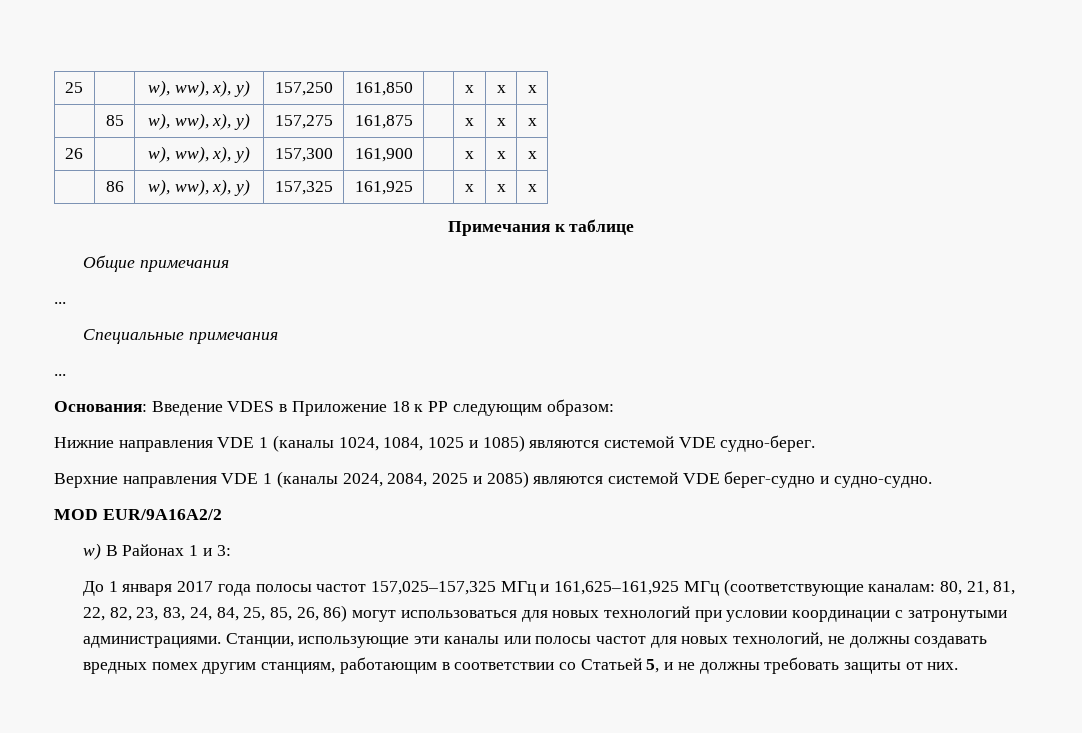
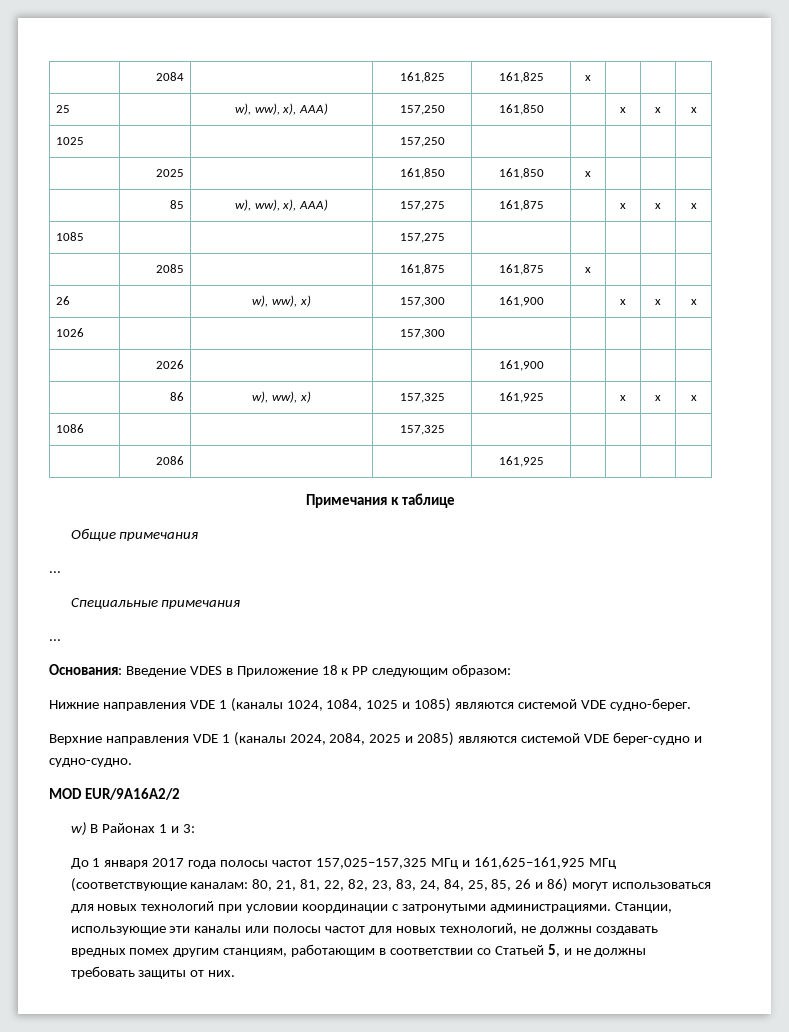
+ | 2084 | | 161,825 | 161,825 | х | | |
- 25 | | w), ww), x), y) | 157,250 | 161,850 | | х | х | х
+ 25 | | w), ww), x), ААА) | 157,250 | 161,850 | | х | х | х
+ 1025 | | | 157,250 | | | | |
+ | 2025 | | 161,850 | 161,850 | х | | |
- | 85 | w), ww), x), y) | 157,275 | 161,875 | | х | х | х
+ | 85 | w), ww), x), ААА) | 157,275 | 161,875 | | х | х | х
+ 1085 | | | 157,275 | | | | |
+ | 2085 | | 161,875 | 161,875 | х | | |
- 26 | | w), ww), x), y) | 157,300 | 161,900 | | х | х | х
+ 26 | | w), ww), x) | 157,300 | 161,900 | | х | х | х
+ 1026 | | | 157,300 | | | | |
+ | 2026 | | | 161,900 | | | |
- | 86 | w), ww), x), y) | 157,325 | 161,925 | | х | х | х
+ | 86 | w), ww), x) | 157,325 | 161,925 | | х | х | х
+ 1086 | | | 157,325 | | | | |
+ | 2086 | | | 161,925 | | | |
- До 1 января 2017 года полосы частот 157,025–157,325 МГц и 161,625–161,925 МГц (соответствующие каналам: 80, 21, 81, 22, 82, 23, 83, 24, 84, 25, 85, 26, 86) могут использоваться для новых технологий при условии координации с затронутыми администрациями.
+ До 1 января 2017 года полосы частот 157,025–157,325 МГц и 161,625–161,925 МГц (соответствующие каналам: 80, 21, 81, 22, 82, 23, 83, 24, 84, 25, 85, 26 и 86) могут использоваться для новых технологий при условии координации с затронутыми администрациями.

